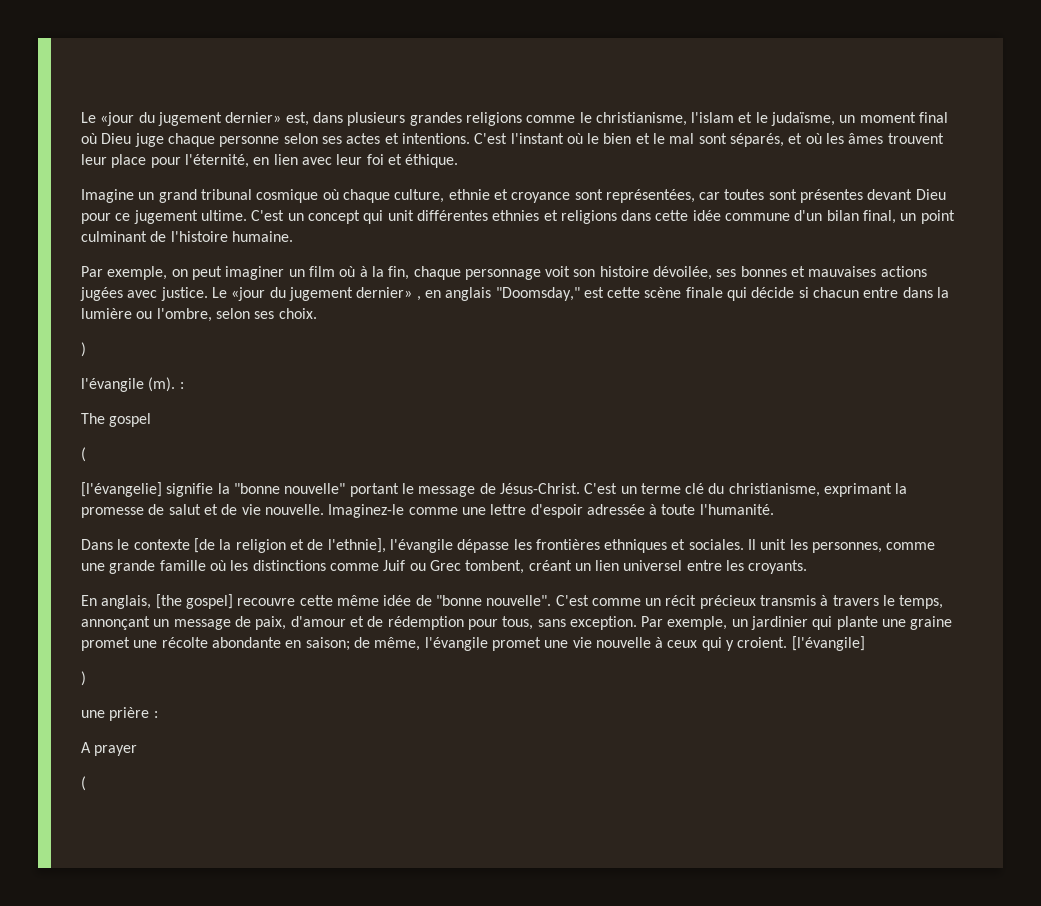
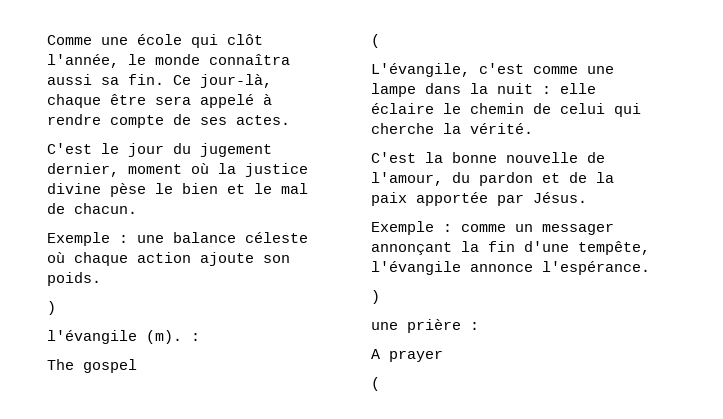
- Le «jour du jugement dernier» est, dans plusieurs grandes religions comme le christianisme, l'islam et le judaïsme, un moment final où Dieu juge chaque personne selon ses actes et intentions. C'est l'instant où le bien et le mal sont séparés, et où les âmes trouvent leur place pour l'éternité, en lien avec leur foi et éthique.
- Imagine un grand tribunal cosmique où chaque culture, ethnie et croyance sont représentées, car toutes sont présentes devant Dieu pour ce jugement ultime. C'est un concept qui unit différentes ethnies et religions dans cette idée commune d'un bilan final, un point culminant de l'histoire humaine.
- Par exemple, on peut imaginer un film où à la fin, chaque personnage voit son histoire dévoilée, ses bonnes et mauvaises actions jugées avec justice. Le «jour du jugement dernier» , en anglais "Doomsday," est cette scène finale qui décide si chacun entre dans la lumière ou l'ombre, selon ses choix.
+ Comme une école qui clôt l'année, le monde connaîtra aussi sa fin. Ce jour-là, chaque être sera appelé à rendre compte de ses actes.
+ C'est le jour du jugement dernier, moment où la justice divine pèse le bien et le mal de chacun.
+ Exemple : une balance céleste où chaque action ajoute son poids.
- [l'évangelie] signifie la "bonne nouvelle" portant le message de Jésus-Christ. C'est un terme clé du christianisme, exprimant la promesse de salut et de vie nouvelle. Imaginez-le comme une lettre d'espoir adressée à toute l'humanité.
- Dans le contexte [de la religion et de l'ethnie], l'évangile dépasse les frontières ethniques et sociales. Il unit les personnes, comme une grande famille où les distinctions comme Juif ou Grec tombent, créant un lien universel entre les croyants.
- En anglais, [the gospel] recouvre cette même idée de "bonne nouvelle". C'est comme un récit précieux transmis à travers le temps, annonçant un message de paix, d'amour et de rédemption pour tous, sans exception. Par exemple, un jardinier qui plante une graine promet une récolte abondante en saison; de même, l'évangile promet une vie nouvelle à ceux qui y croient. [l'évangile]
+ L'évangile, c'est comme une lampe dans la nuit : elle éclaire le chemin de celui qui cherche la vérité.
+ C'est la bonne nouvelle de l'amour, du pardon et de la paix apportée par Jésus.
+ Exemple : comme un messager annonçant la fin d'une tempête, l'évangile annonce l'espérance.

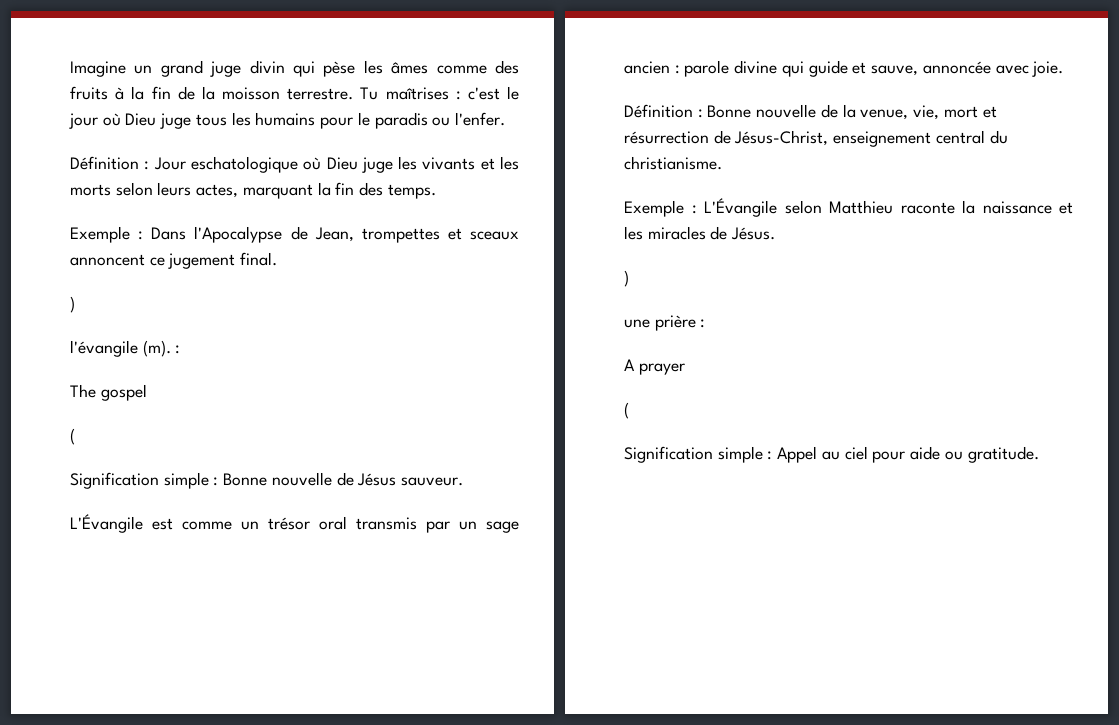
- Comme une école qui clôt l'année, le monde connaîtra aussi sa fin. Ce jour-là, chaque être sera appelé à rendre compte de ses actes.
- C'est le jour du jugement dernier, moment où la justice divine pèse le bien et le mal de chacun.
- Exemple : une balance céleste où chaque action ajoute son poids.
+ Imagine un grand juge divin qui pèse les âmes comme des fruits à la fin de la moisson terrestre. Tu maîtrises : c'est le jour où Dieu juge tous les humains pour le paradis ou l'enfer.
+ Définition : Jour eschatologique où Dieu juge les vivants et les morts selon leurs actes, marquant la fin des temps.
+ Exemple : Dans l'Apocalypse de Jean, trompettes et sceaux annoncent ce jugement final.
- L'évangile, c'est comme une lampe dans la nuit : elle éclaire le chemin de celui qui cherche la vérité.
- C'est la bonne nouvelle de l'amour, du pardon et de la paix apportée par Jésus.
- Exemple : comme un messager annonçant la fin d'une tempête, l'évangile annonce l'espérance.
+ Signification simple : Bonne nouvelle de Jésus sauveur.
+ L'Évangile est comme un trésor oral transmis par un sage ancien : parole divine qui guide et sauve, annoncée avec joie.
+ Définition : Bonne nouvelle de la venue, vie, mort et résurrection de Jésus-Christ, enseignement central du christianisme.
+ Exemple : L'Évangile selon Matthieu raconte la naissance et les miracles de Jésus.
+ Signification simple : Appel au ciel pour aide ou gratitude.

